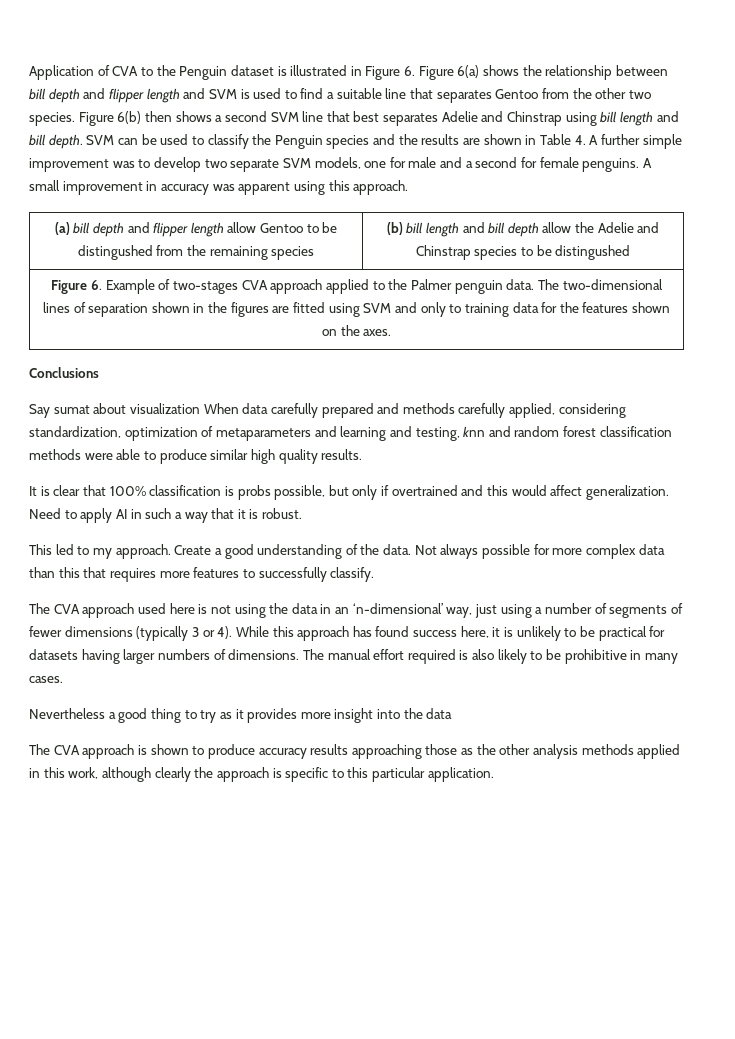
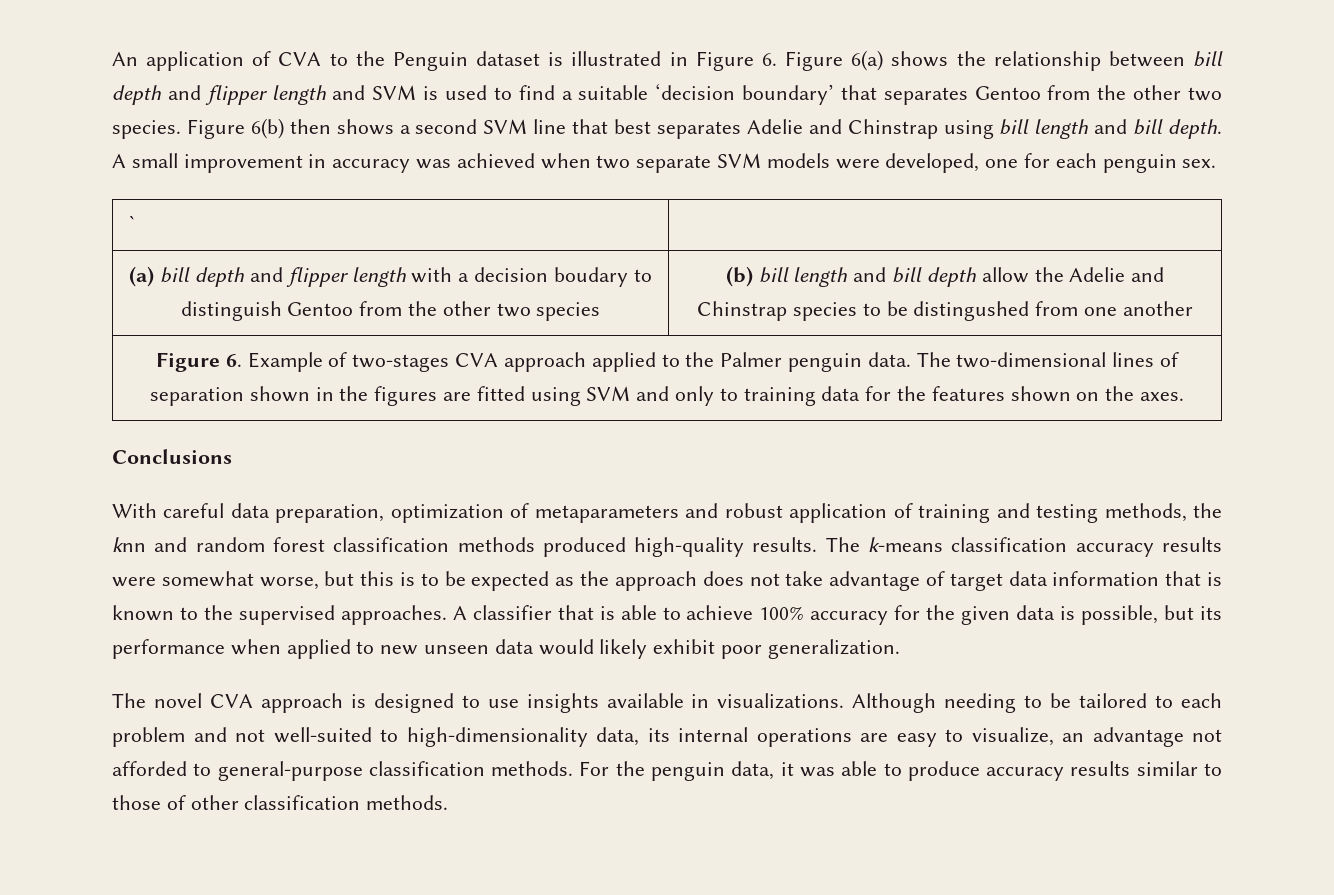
- Application of CVA to the Penguin dataset is illustrated in Figure 6. Figure 6(a) shows the relationship between bill depth and flipper length and SVM is used to find a suitable line that separates Gentoo from the other two species.
+ An application of CVA to the Penguin dataset is illustrated in Figure 6. Figure 6(a) shows the relationship between bill depth and flipper length and SVM is used to find a suitable ‘decision boundary’ that separates Gentoo from the other two species.
- SVM can be used to classify the Penguin species and the results are shown in Table 4. A further simple improvement was to develop two separate SVM models, one for male and a second for female penguins.
- A small improvement in accuracy was apparent using this approach.
+ A small improvement in accuracy was achieved when two separate SVM models were developed, one for each penguin sex.
+ ` |
- (a) bill depth and flipper length allow Gentoo to be distingushed from the remaining species | (b) bill length and bill depth allow the Adelie and Chinstrap species to be distingushed
+ (a) bill depth and flipper length with a decision boudary to distinguish Gentoo from the other two species | (b) bill length and bill depth allow the Adelie and Chinstrap species to be distingushed from one another
- Say sumat about visualization When data carefully prepared and methods carefully applied, considering standardization, optimization of metaparameters and learning and testing, knn and random forest classification methods were able to produce similar high quality results.
- It is clear that 100% classification is probs possible, but only if overtrained and this would affect generalization. Need to apply AI in such a way that it is robust.
- This led to my approach. Create a good understanding of the data. Not always possible for more complex data than this that requires more features to successfully classify.
- The CVA approach used here is not using the data in an ‘n-dimensional’ way, just using a number of segments of fewer dimensions (typically 3 or 4). While this approach has found success here, it is unlikely to be practical for datasets having larger numbers of dimensions. The manual effort required is also likely to be prohibitive in many cases.
- Nevertheless a good thing to try as it provides more insight into the data
- The CVA approach is shown to produce accuracy results approaching those as the other analysis methods applied in this work, although clearly the approach is specific to this particular application.
+ With careful data preparation, optimization of metaparameters and robust application of training and testing methods, the knn and random forest classification methods produced high-quality results. The k-means classification accuracy results were somewhat worse, but this is to be expected as the approach does not take advantage of target data information that is known to the supervised approaches. A classifier that is able to achieve 100% accuracy for the given data is possible, but its performance when applied to new unseen data would likely exhibit poor generalization.
+ The novel CVA approach is designed to use insights available in visualizations. Although needing to be tailored to each problem and not well-suited to high-dimensionality data, its internal operations are easy to visualize, an advantage not afforded to general-purpose classification methods. For the penguin data, it was able to produce accuracy results similar to those of other classification methods.

